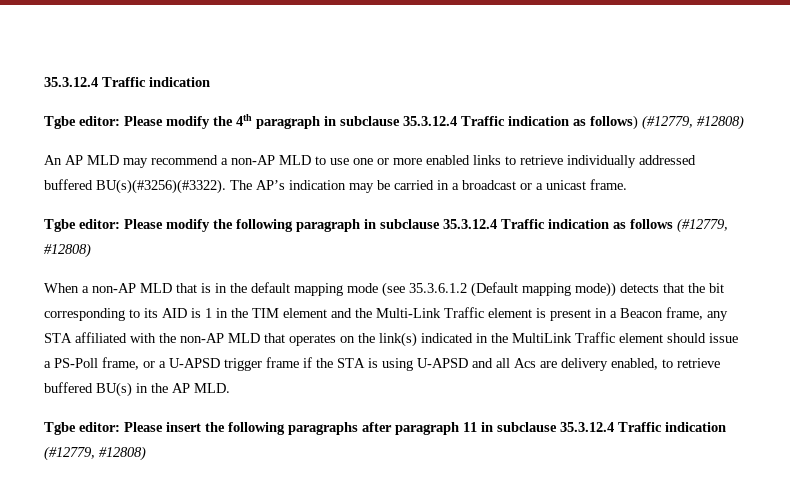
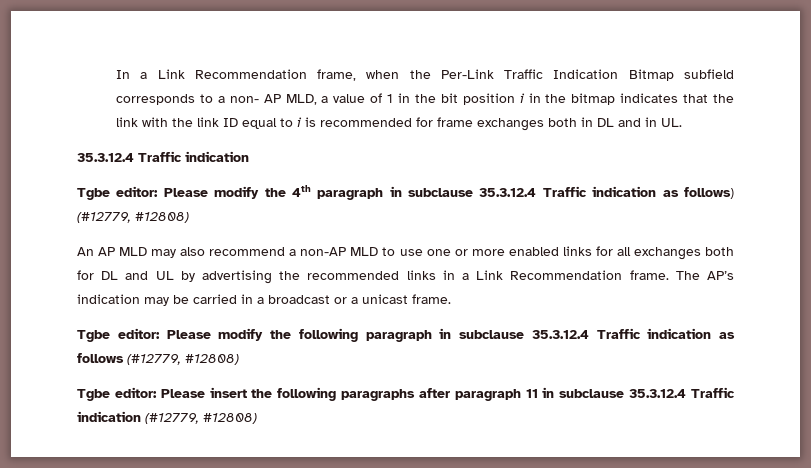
+ In a Link Recommendation frame, when the Per-Link Traffic Indication Bitmap subfield corresponds to a non- AP MLD, a value of 1 in the bit position i in the bitmap indicates that the link with the link ID equal to i is recommended for frame exchanges both in DL and in UL.
- An AP MLD may recommend a non-AP MLD to use one or more enabled links to retrieve individually addressed buffered BU(s)(#3256)(#3322).
+ An AP MLD may also recommend a non-AP MLD to use one or more enabled links for all exchanges both for DL and UL by advertising the recommended links in a Link Recommendation frame.
- When a non-AP MLD that is in the default mapping mode (see 35.3.6.1.2 (Default mapping mode)) detects that the bit corresponding to its AID is 1 in the TIM element and the Multi-Link Traffic element is present in a Beacon frame, any STA affiliated with the non-AP MLD that operates on the link(s) indicated in the MultiLink Traffic element should issue a PS-Poll frame, or a U-APSD trigger frame if the STA is using U-APSD and all Acs are delivery enabled, to retrieve buffered BU(s) in the AP MLD.

